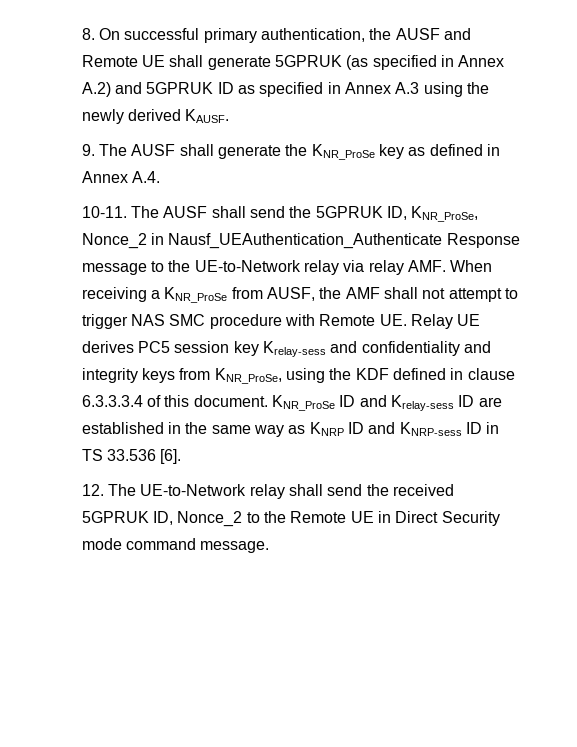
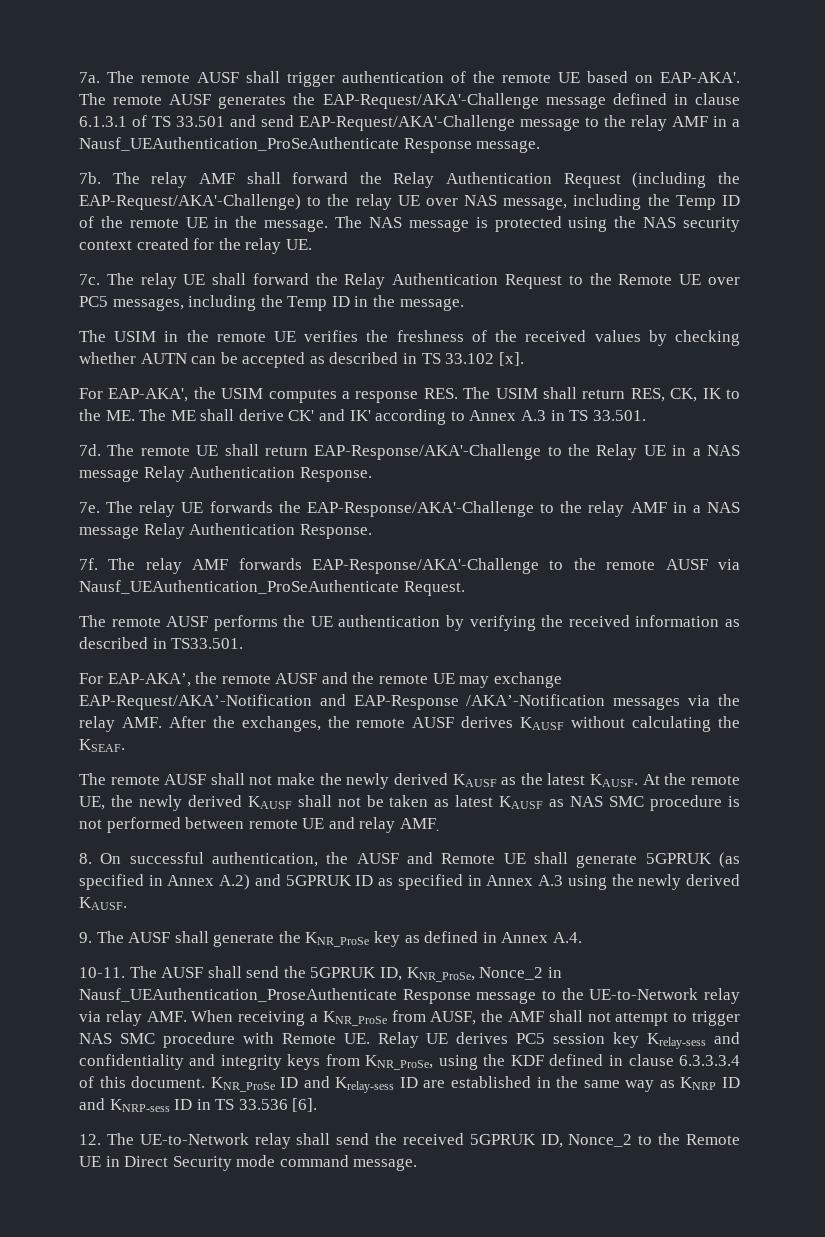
+ 7a. The remote AUSF shall trigger authentication of the remote UE based on EAP-AKA'. The remote AUSF generates the EAP-Request/AKA'-Challenge message defined in clause 6.1.3.1 of TS 33.501 and send EAP-Request/AKA'-Challenge message to the relay AMF in a Nausf_UEAuthentication_ProSeAuthenticate Response message.
+ 7b. The relay AMF shall forward the Relay Authentication Request (including the EAP-Request/AKA'-Challenge) to the relay UE over NAS message, including the Temp ID of the remote UE in the message. The NAS message is protected using the NAS security context created for the relay UE.
+ 7c. The relay UE shall forward the Relay Authentication Request to the Remote UE over PC5 messages, including the Temp ID in the message.
+ The USIM in the remote UE verifies the freshness of the received values by checking whether AUTN can be accepted as described in TS 33.102 [x].
+ For EAP-AKA', the USIM computes a response RES. The USIM shall return RES, CK, IK to the ME. The ME shall derive CK' and IK' according to Annex A.3 in TS 33.501.
+ 7d. The remote UE shall return EAP-Response/AKA'-Challenge to the Relay UE in a NAS message Relay Authentication Response.
+ 7e. The relay UE forwards the EAP-Response/AKA'-Challenge to the relay AMF in a NAS message Relay Authentication Response.
+ 7f. The relay AMF forwards EAP-Response/AKA'-Challenge to the remote AUSF via Nausf_UEAuthentication_ProSeAuthenticate Request.
+ The remote AUSF performs the UE authentication by verifying the received information as described in TS33.501.
+ For EAP-AKA’, the remote AUSF and the remote UE may exchange EAP-Request/AKA’-Notification and EAP-Response /AKA’-Notification messages via the relay AMF. After the exchanges, the remote AUSF derives KAUSF without calculating the KSEAF.
+ The remote AUSF shall not make the newly derived KAUSF as the latest KAUSF. At the remote UE, the newly derived KAUSF shall not be taken as latest KAUSF as NAS SMC procedure is not performed between remote UE and relay AMF.
- 8. On successful primary authentication, the AUSF and Remote UE shall generate 5GPRUK (as specified in Annex A.2) and 5GPRUK ID as specified in Annex A.3 using the newly derived KAUSF.
+ 8. On successful authentication, the AUSF and Remote UE shall generate 5GPRUK (as specified in Annex A.2) and 5GPRUK ID as specified in Annex A.3 using the newly derived KAUSF.
- The AUSF shall send the 5GPRUK ID, KNR_ProSe, Nonce_2 in Nausf_UEAuthentication_Authenticate Response message to the UE-to-Network relay via relay AMF. When receiving a KNR_ProSe from AUSF, the AMF shall not attempt to trigger NAS SMC procedure with Remote UE. Relay UE derives PC5 session key Krelay-sess and confidentiality and integrity keys from KNR_ProSe, using the KDF defined in clause 6.3.3.3.4 of this document.
+ The AUSF shall send the 5GPRUK ID, KNR_ProSe, Nonce_2 in Nausf_UEAuthentication_ProseAuthenticate Response message to the UE-to-Network relay via relay AMF. When receiving a KNR_ProSe from AUSF, the AMF shall not attempt to trigger NAS SMC procedure with Remote UE. Relay UE derives PC5 session key Krelay-sess and confidentiality and integrity keys from KNR_ProSe, using the KDF defined in clause 6.3.3.3.4 of this document.

